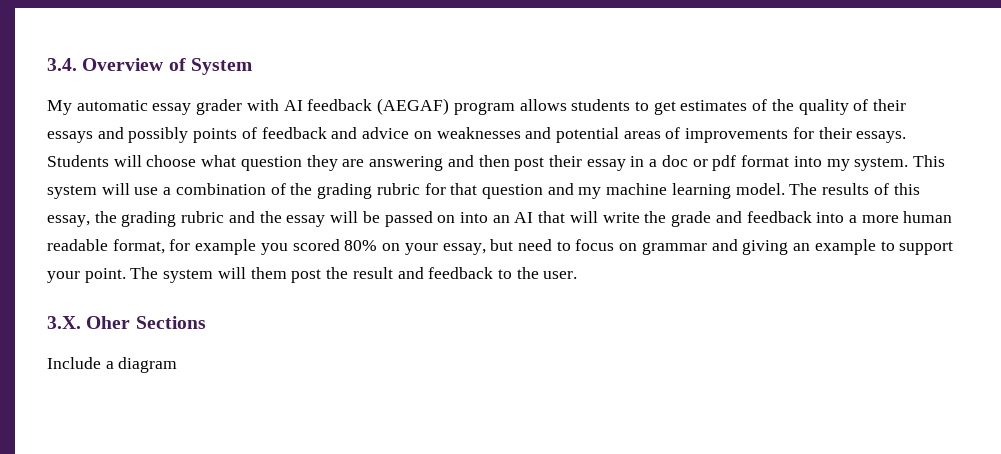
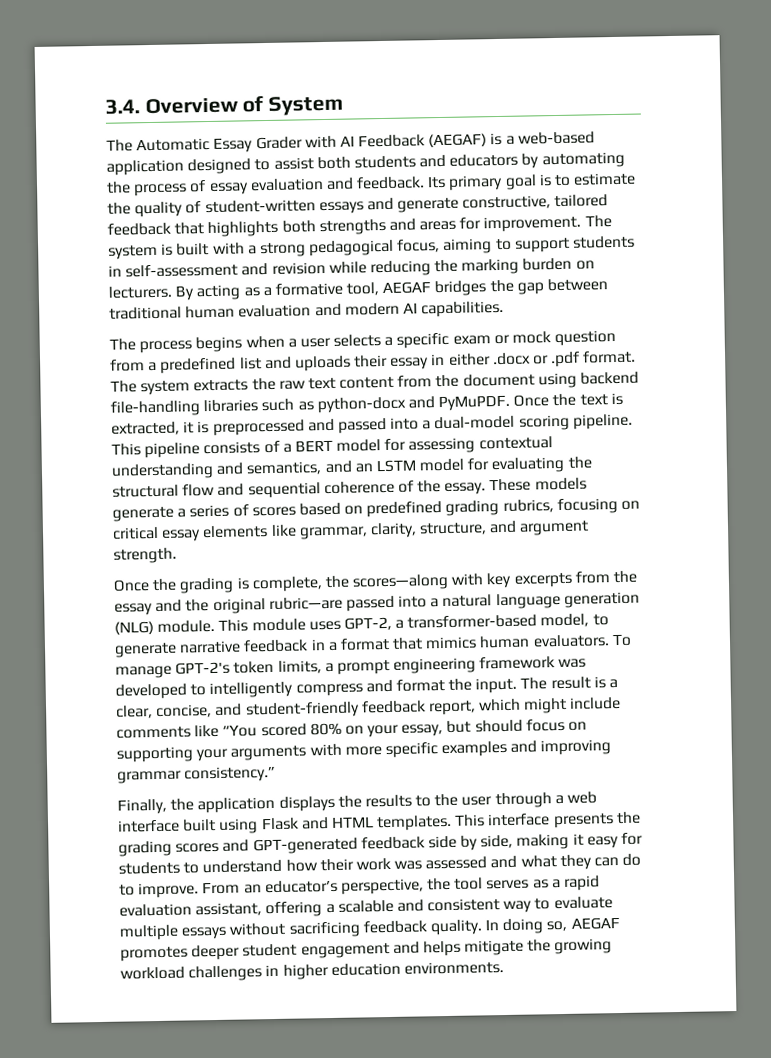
- My automatic essay grader with AI feedback (AEGAF) program allows students to get estimates of the quality of their essays and possibly points of feedback and advice on weaknesses and potential areas of improvements for their essays. Students will choose what question they are answering and then post their essay in a doc or pdf format into my system. This system will use a combination of the grading rubric for that question and my machine learning model. The results of this essay, the grading rubric and the essay will be passed on into an AI that will write the grade and feedback into a more human readable format, for example you scored 80% on your essay, but need to focus on grammar and giving an example to support your point. The system will them post the result and feedback to the user.
- 3.X. Oher Sections
- Include a diagram
+ The Automatic Essay Grader with AI Feedback (AEGAF) is a web-based application designed to assist both students and educators by automating the process of essay evaluation and feedback. Its primary goal is to estimate the quality of student-written essays and generate constructive, tailored feedback that highlights both strengths and areas for improvement. The system is built with a strong pedagogical focus, aiming to support students in self-assessment and revision while reducing the marking burden on lecturers. By acting as a formative tool, AEGAF bridges the gap between traditional human evaluation and modern AI capabilities.
+ The process begins when a user selects a specific exam or mock question from a predefined list and uploads their essay in either .docx or .pdf format. The system extracts the raw text content from the document using backend file-handling libraries such as python-docx and PyMuPDF. Once the text is extracted, it is preprocessed and passed into a dual-model scoring pipeline. This pipeline consists of a BERT model for assessing contextual understanding and semantics, and an LSTM model for evaluating the structural flow and sequential coherence of the essay. These models generate a series of scores based on predefined grading rubrics, focusing on critical essay elements like grammar, clarity, structure, and argument strength.
+ Once the grading is complete, the scores—along with key excerpts from the essay and the original rubric—are passed into a natural language generation (NLG) module. This module uses GPT-2, a transformer-based model, to generate narrative feedback in a format that mimics human evaluators. To manage GPT-2's token limits, a prompt engineering framework was developed to intelligently compress and format the input. The result is a clear, concise, and student-friendly feedback report, which might include comments like “You scored 80% on your essay, but should focus on supporting your arguments with more specific examples and improving grammar consistency.”
+ Finally, the application displays the results to the user through a web interface built using Flask and HTML templates. This interface presents the grading scores and GPT-generated feedback side by side, making it easy for students to understand how their work was assessed and what they can do to improve. From an educator’s perspective, the tool serves as a rapid evaluation assistant, offering a scalable and consistent way to evaluate multiple essays without sacrificing feedback quality. In doing so, AEGAF promotes deeper student engagement and helps mitigate the growing workload challenges in higher education environments.

